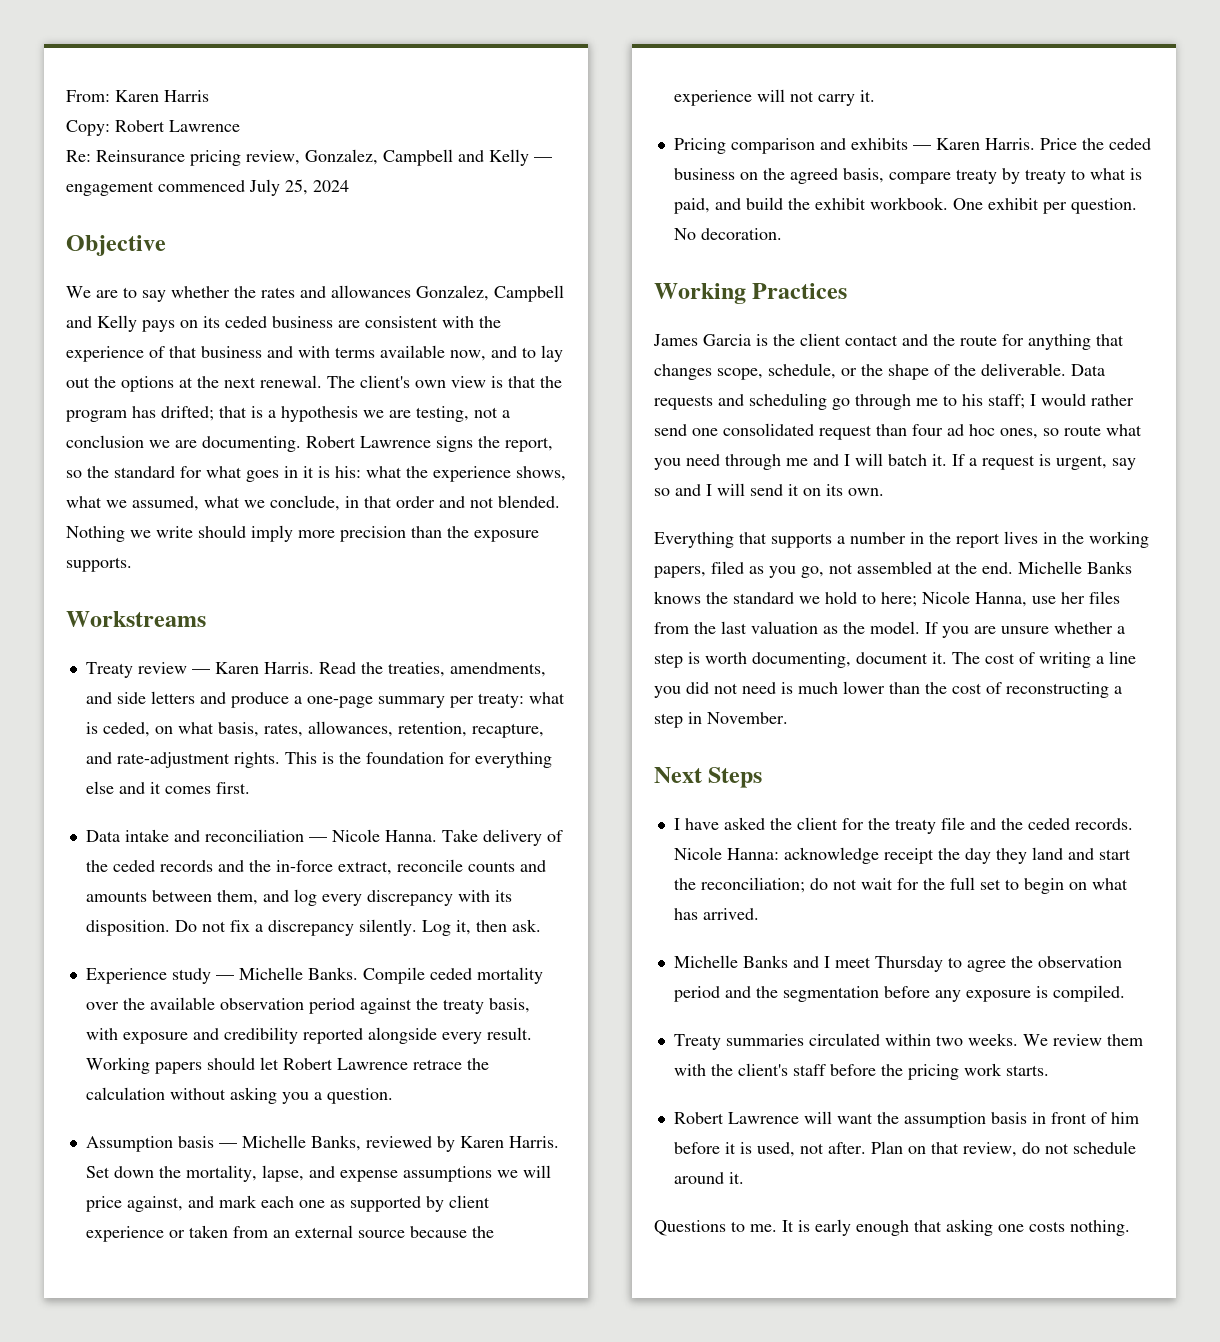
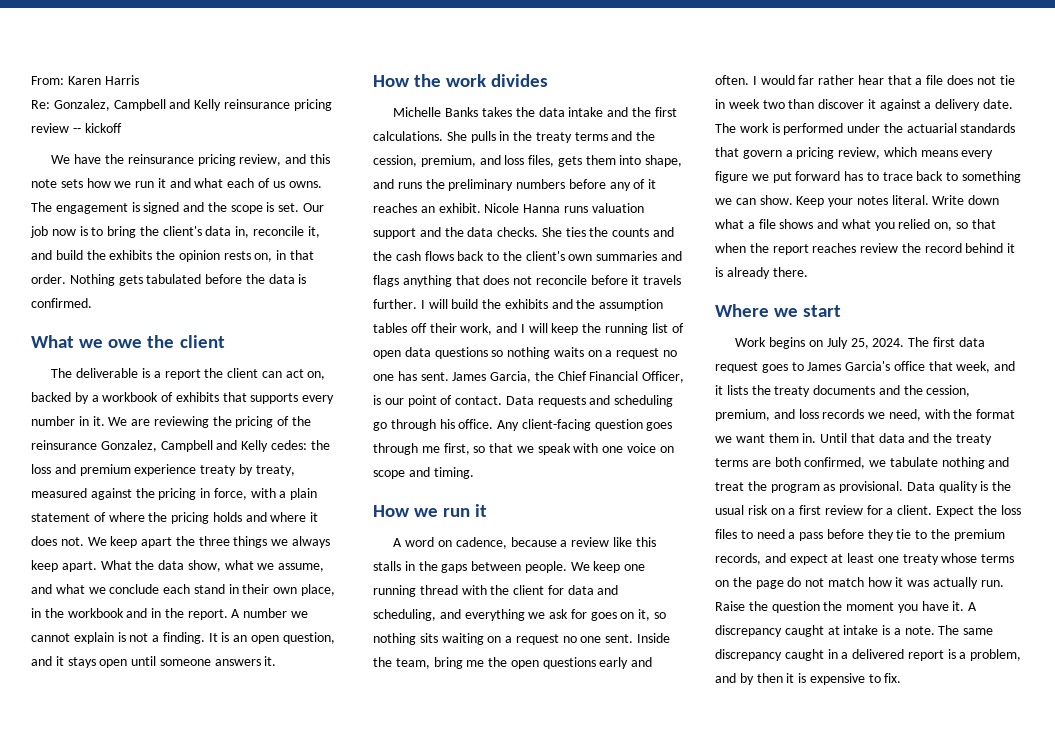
- Copy: Robert Lawrence
- Re: Reinsurance pricing review, Gonzalez, Campbell and Kelly — engagement commenced July 25, 2024
- Objective
- We are to say whether the rates and allowances Gonzalez, Campbell and Kelly pays on its ceded business are consistent with the experience of that business and with terms available now, and to lay out the options at the next renewal. The client's own view is that the program has drifted; that is a hypothesis we are testing, not a conclusion we are documenting. Robert Lawrence signs the report, so the standard for what goes in it is his: what the experience shows, what we assumed, what we conclude, in that order and not blended. Nothing we write should imply more precision than the exposure supports.
- Workstreams
- Treaty review — Karen Harris. Read the treaties, amendments, and side letters and produce a one-page summary per treaty: what is ceded, on what basis, rates, allowances, retention, recapture, and rate-adjustment rights. This is the foundation for everything else and it comes first.
- Data intake and reconciliation — Nicole Hanna. Take delivery of the ceded records and the in-force extract, reconcile counts and amounts between them, and log every discrepancy with its disposition. Do not fix a discrepancy silently. Log it, then ask.
- Experience study — Michelle Banks. Compile ceded mortality over the available observation period against the treaty basis, with exposure and credibility reported alongside every result. Working papers should let Robert Lawrence retrace the calculation without asking you a question.
- Assumption basis — Michelle Banks, reviewed by Karen Harris. Set down the mortality, lapse, and expense assumptions we will price against, and mark each one as supported by client experience or taken from an external source because the experience will not carry it.
- Pricing comparison and exhibits — Karen Harris. Price the ceded business on the agreed basis, compare treaty by treaty to what is paid, and build the exhibit workbook. One exhibit per question. No decoration.
- Working Practices
- James Garcia is the client contact and the route for anything that changes scope, schedule, or the shape of the deliverable.
+ Re: Gonzalez, Campbell and Kelly reinsurance pricing review -- kickoff
+ We have the reinsurance pricing review, and this note sets how we run it and what each of us owns. The engagement is signed and the scope is set. Our job now is to bring the client's data in, reconcile it, and build the exhibits the opinion rests on, in that order. Nothing gets tabulated before the data is confirmed.
+ What we owe the client
+ The deliverable is a report the client can act on, backed by a workbook of exhibits that supports every number in it. We are reviewing the pricing of the reinsurance Gonzalez, Campbell and Kelly cedes: the loss and premium experience treaty by treaty, measured against the pricing in force, with a plain statement of where the pricing holds and where it does not. We keep apart the three things we always keep apart. What the data show, what we assume, and what we conclude each stand in their own place, in the workbook and in the report. A number we cannot explain is not a finding. It is an open question, and it stays open until someone answers it.
+ How the work divides
+ Michelle Banks takes the data intake and the first calculations. She pulls in the treaty terms and the cession, premium, and loss files, gets them into shape, and runs the preliminary numbers before any of it reaches an exhibit. Nicole Hanna runs valuation support and the data checks. She ties the counts and the cash flows back to the client's own summaries and flags anything that does not reconcile before it travels further. I will build the exhibits and the assumption tables off their work, and I will keep the running list of open data questions so nothing waits on a request no one has sent. James Garcia, the Chief Financial Officer, is our point of contact.
- Data requests and scheduling go through me to his staff; I would rather send one consolidated request than four ad hoc ones, so route what you need through me and I will batch it. If a request is urgent, say so and I will send it on its own.
- Everything that supports a number in the report lives in the working papers, filed as you go, not assembled at the end. Michelle Banks knows the standard we hold to here; Nicole Hanna, use her files from the last valuation as the model. If you are unsure whether a step is worth documenting, document it. The cost of writing a line you did not need is much lower than the cost of reconstructing a step in November.
- Next Steps
- I have asked the client for the treaty file and the ceded records. Nicole Hanna: acknowledge receipt the day they land and start the reconciliation; do not wait for the full set to begin on what has arrived.
- Michelle Banks and I meet Thursday to agree the observation period and the segmentation before any exposure is compiled.
- Treaty summaries circulated within two weeks. We review them with the client's staff before the pricing work starts.
- Robert Lawrence will want the assumption basis in front of him before it is used, not after. Plan on that review, do not schedule around it.
- Questions to me. It is early enough that asking one costs nothing.
+ Data requests and scheduling go through his office. Any client-facing question goes through me first, so that we speak with one voice on scope and timing.
+ How we run it
+ A word on cadence, because a review like this stalls in the gaps between people. We keep one running thread with the client for data and scheduling, and everything we ask for goes on it, so nothing sits waiting on a request no one sent. Inside the team, bring me the open questions early and often. I would far rather hear that a file does not tie in week two than discover it against a delivery date. The work is performed under the actuarial standards that govern a pricing review, which means every figure we put forward has to trace back to something we can show. Keep your notes literal. Write down what a file shows and what you relied on, so that when the report reaches review the record behind it is already there.
+ Where we start
+ Work begins on July 25, 2024. The first data request goes to James Garcia's office that week, and it lists the treaty documents and the cession, premium, and loss records we need, with the format we want them in. Until that data and the treaty terms are both confirmed, we tabulate nothing and treat the program as provisional. Data quality is the usual risk on a first review for a client. Expect the loss files to need a pass before they tie to the premium records, and expect at least one treaty whose terms on the page do not match how it was actually run. Raise the question the moment you have it. A discrepancy caught at intake is a note. The same discrepancy caught in a delivered report is a problem, and by then it is expensive to fix.

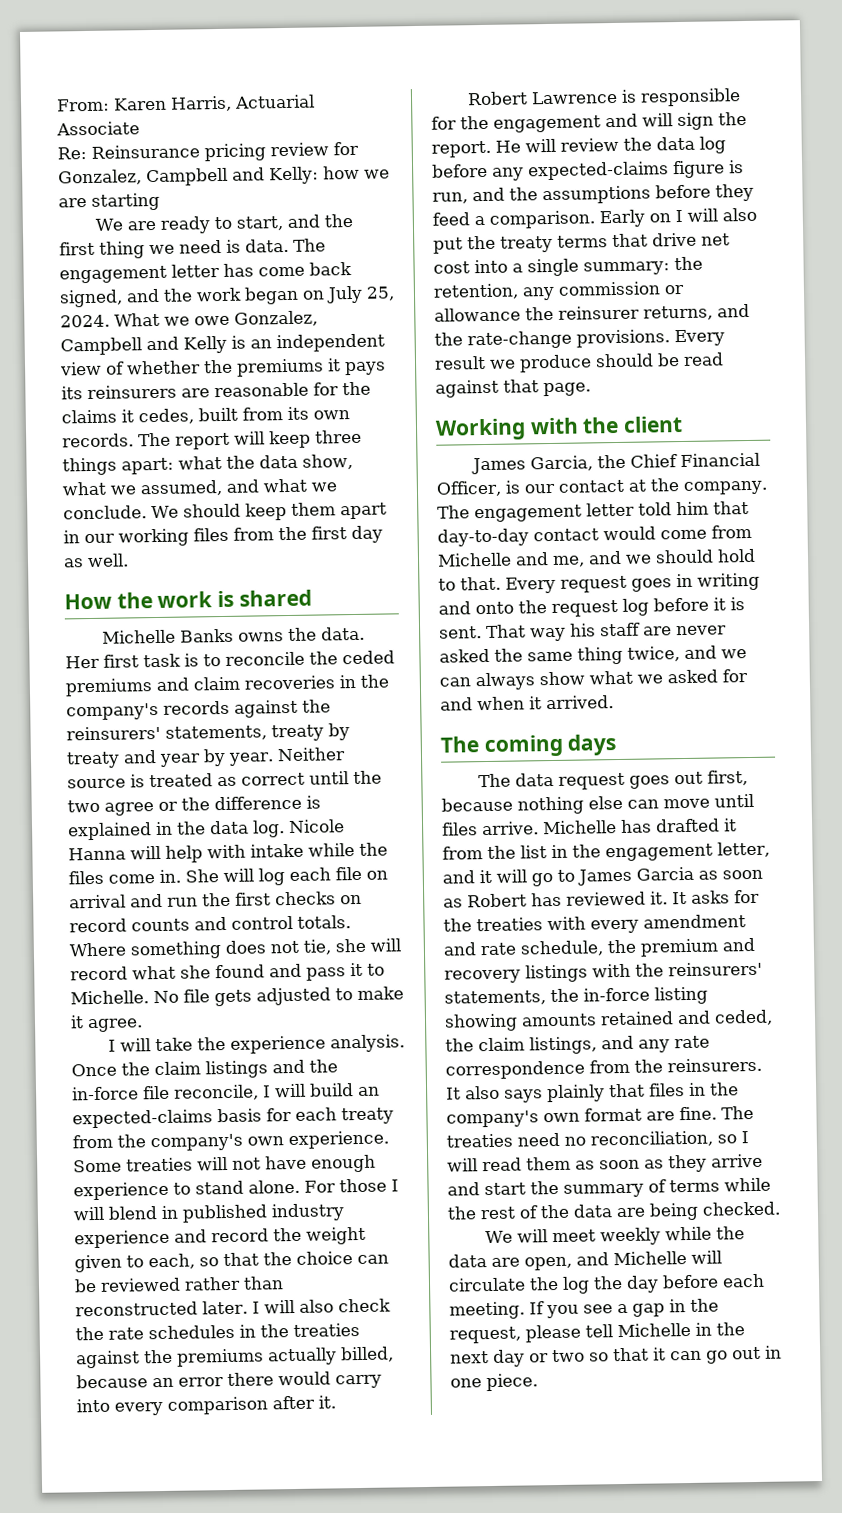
- From: Karen Harris
- Re: Gonzalez, Campbell and Kelly reinsurance pricing review -- kickoff
- We have the reinsurance pricing review, and this note sets how we run it and what each of us owns. The engagement is signed and the scope is set. Our job now is to bring the client's data in, reconcile it, and build the exhibits the opinion rests on, in that order. Nothing gets tabulated before the data is confirmed.
- What we owe the client
- The deliverable is a report the client can act on, backed by a workbook of exhibits that supports every number in it. We are reviewing the pricing of the reinsurance Gonzalez, Campbell and Kelly cedes: the loss and premium experience treaty by treaty, measured against the pricing in force, with a plain statement of where the pricing holds and where it does not. We keep apart the three things we always keep apart. What the data show, what we assume, and what we conclude each stand in their own place, in the workbook and in the report. A number we cannot explain is not a finding. It is an open question, and it stays open until someone answers it.
+ From: Karen Harris, Actuarial Associate
+ Re: Reinsurance pricing review for Gonzalez, Campbell and Kelly: how we are starting
+ We are ready to start, and the first thing we need is data. The engagement letter has come back signed, and the work began on July 25, 2024. What we owe Gonzalez, Campbell and Kelly is an independent view of whether the premiums it pays its reinsurers are reasonable for the claims it cedes, built from its own records. The report will keep three things apart: what the data show, what we assumed, and what we conclude. We should keep them apart in our working files from the first day as well.
- How the work divides
+ How the work is shared
- Michelle Banks takes the data intake and the first calculations. She pulls in the treaty terms and the cession, premium, and loss files, gets them into shape, and runs the preliminary numbers before any of it reaches an exhibit. Nicole Hanna runs valuation support and the data checks. She ties the counts and the cash flows back to the client's own summaries and flags anything that does not reconcile before it travels further. I will build the exhibits and the assumption tables off their work, and I will keep the running list of open data questions so nothing waits on a request no one has sent. James Garcia, the Chief Financial Officer, is our point of contact. Data requests and scheduling go through his office. Any client-facing question goes through me first, so that we speak with one voice on scope and timing.
- How we run it
- A word on cadence, because a review like this stalls in the gaps between people. We keep one running thread with the client for data and scheduling, and everything we ask for goes on it, so nothing sits waiting on a request no one sent. Inside the team, bring me the open questions early and often. I would far rather hear that a file does not tie in week two than discover it against a delivery date. The work is performed under the actuarial standards that govern a pricing review, which means every figure we put forward has to trace back to something we can show. Keep your notes literal. Write down what a file shows and what you relied on, so that when the report reaches review the record behind it is already there.
- Where we start
- Work begins on July 25, 2024. The first data request goes to James Garcia's office that week, and it lists the treaty documents and the cession, premium, and loss records we need, with the format we want them in. Until that data and the treaty terms are both confirmed, we tabulate nothing and treat the program as provisional. Data quality is the usual risk on a first review for a client. Expect the loss files to need a pass before they tie to the premium records, and expect at least one treaty whose terms on the page do not match how it was actually run. Raise the question the moment you have it. A discrepancy caught at intake is a note. The same discrepancy caught in a delivered report is a problem, and by then it is expensive to fix.
+ Michelle Banks owns the data. Her first task is to reconcile the ceded premiums and claim recoveries in the company's records against the reinsurers' statements, treaty by treaty and year by year. Neither source is treated as correct until the two agree or the difference is explained in the data log. Nicole Hanna will help with intake while the files come in. She will log each file on arrival and run the first checks on record counts and control totals. Where something does not tie, she will record what she found and pass it to Michelle. No file gets adjusted to make it agree.
+ I will take the experience analysis. Once the claim listings and the in-force file reconcile, I will build an expected-claims basis for each treaty from the company's own experience. Some treaties will not have enough experience to stand alone. For those I will blend in published industry experience and record the weight given to each, so that the choice can be reviewed rather than reconstructed later. I will also check the rate schedules in the treaties against the premiums actually billed, because an error there would carry into every comparison after it.
+ Robert Lawrence is responsible for the engagement and will sign the report. He will review the data log before any expected-claims figure is run, and the assumptions before they feed a comparison. Early on I will also put the treaty terms that drive net cost into a single summary: the retention, any commission or allowance the reinsurer returns, and the rate-change provisions. Every result we produce should be read against that page.
+ Working with the client
+ James Garcia, the Chief Financial Officer, is our contact at the company. The engagement letter told him that day-to-day contact would come from Michelle and me, and we should hold to that. Every request goes in writing and onto the request log before it is sent. That way his staff are never asked the same thing twice, and we can always show what we asked for and when it arrived.
+ The coming days
+ The data request goes out first, because nothing else can move until files arrive. Michelle has drafted it from the list in the engagement letter, and it will go to James Garcia as soon as Robert has reviewed it. It asks for the treaties with every amendment and rate schedule, the premium and recovery listings with the reinsurers' statements, the in-force listing showing amounts retained and ceded, the claim listings, and any rate correspondence from the reinsurers. It also says plainly that files in the company's own format are fine. The treaties need no reconciliation, so I will read them as soon as they arrive and start the summary of terms while the rest of the data are being checked.
+ We will meet weekly while the data are open, and Michelle will circulate the log the day before each meeting. If you see a gap in the request, please tell Michelle in the next day or two so that it can go out in one piece.

